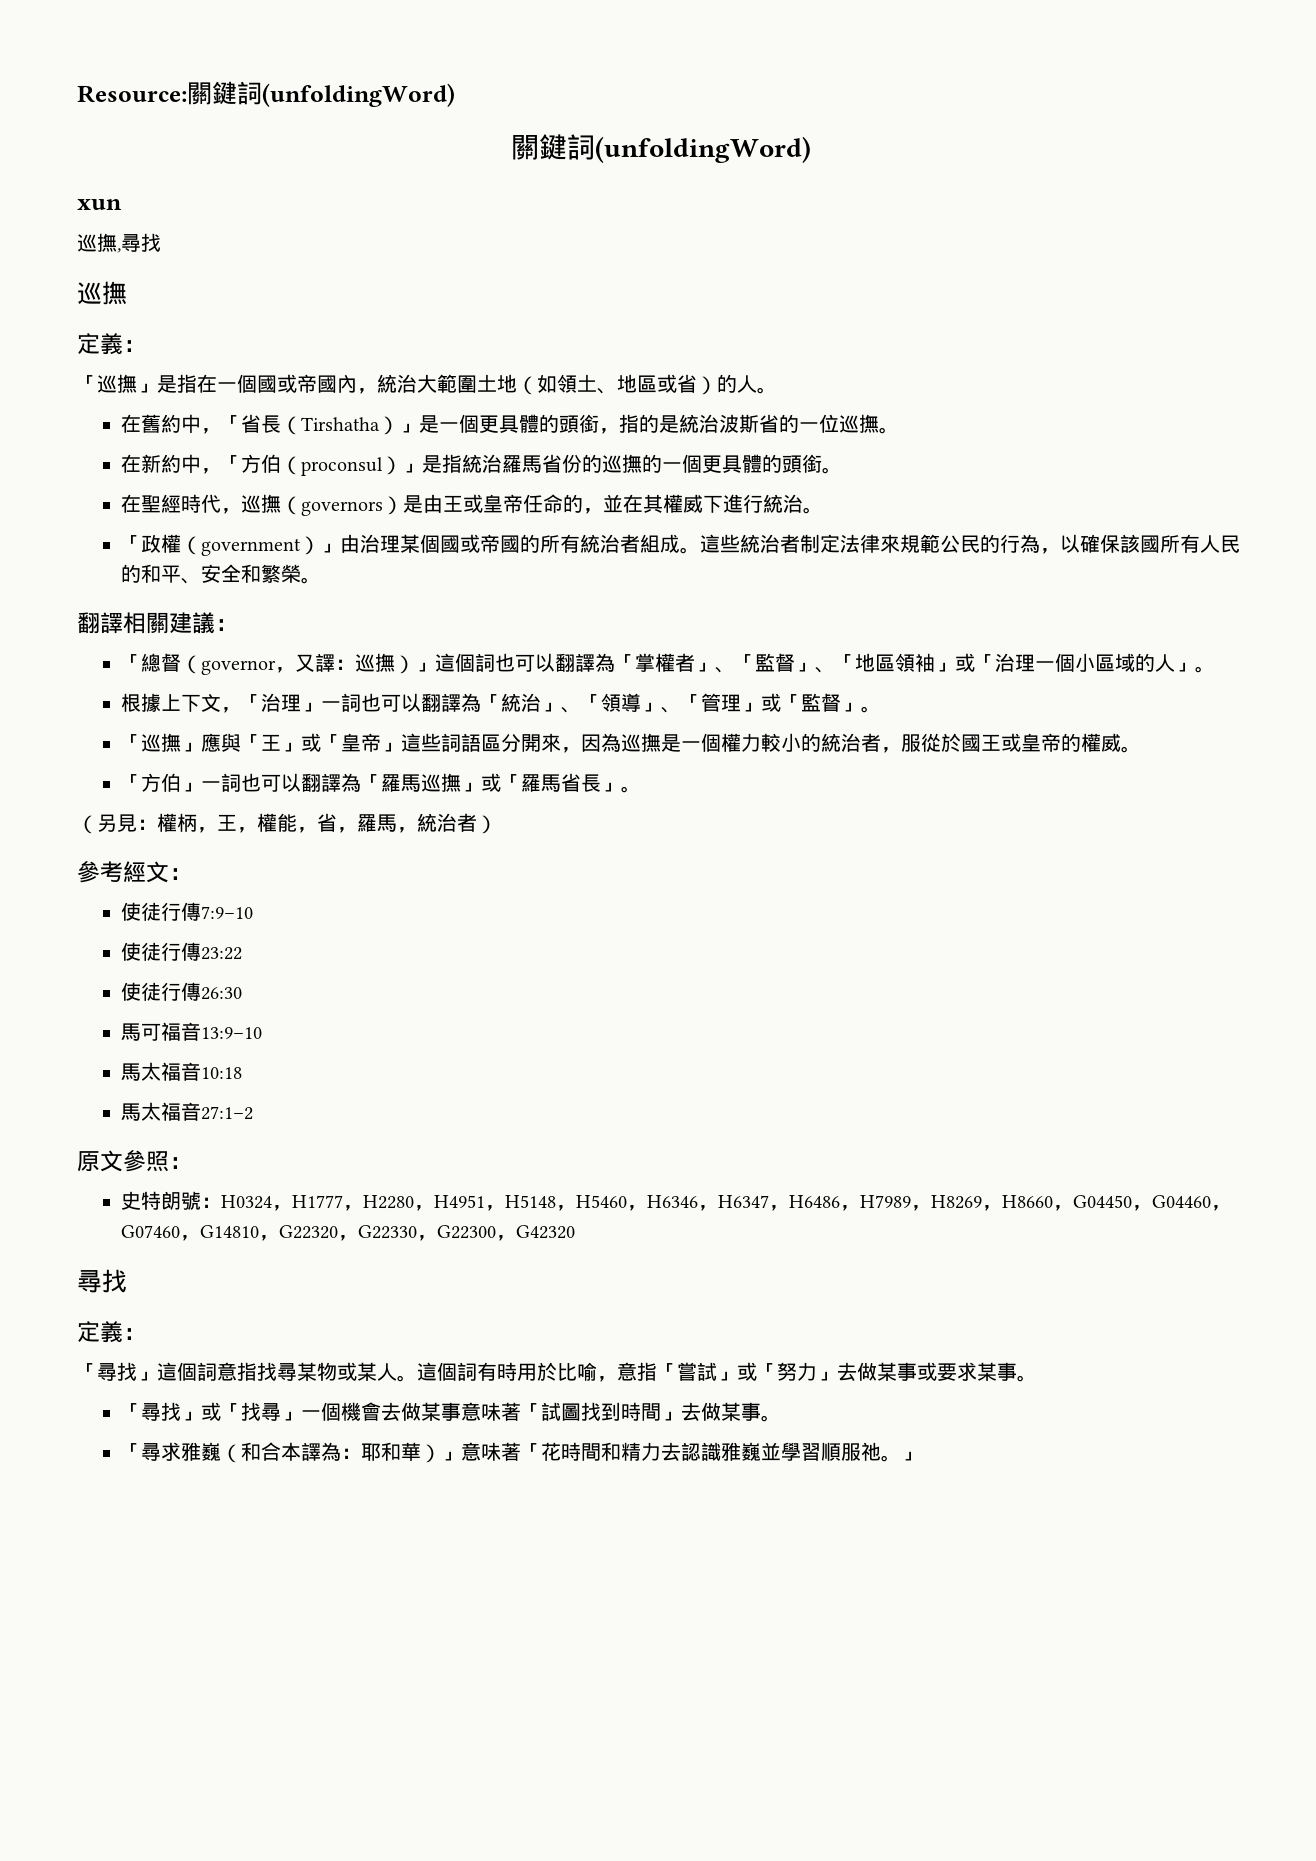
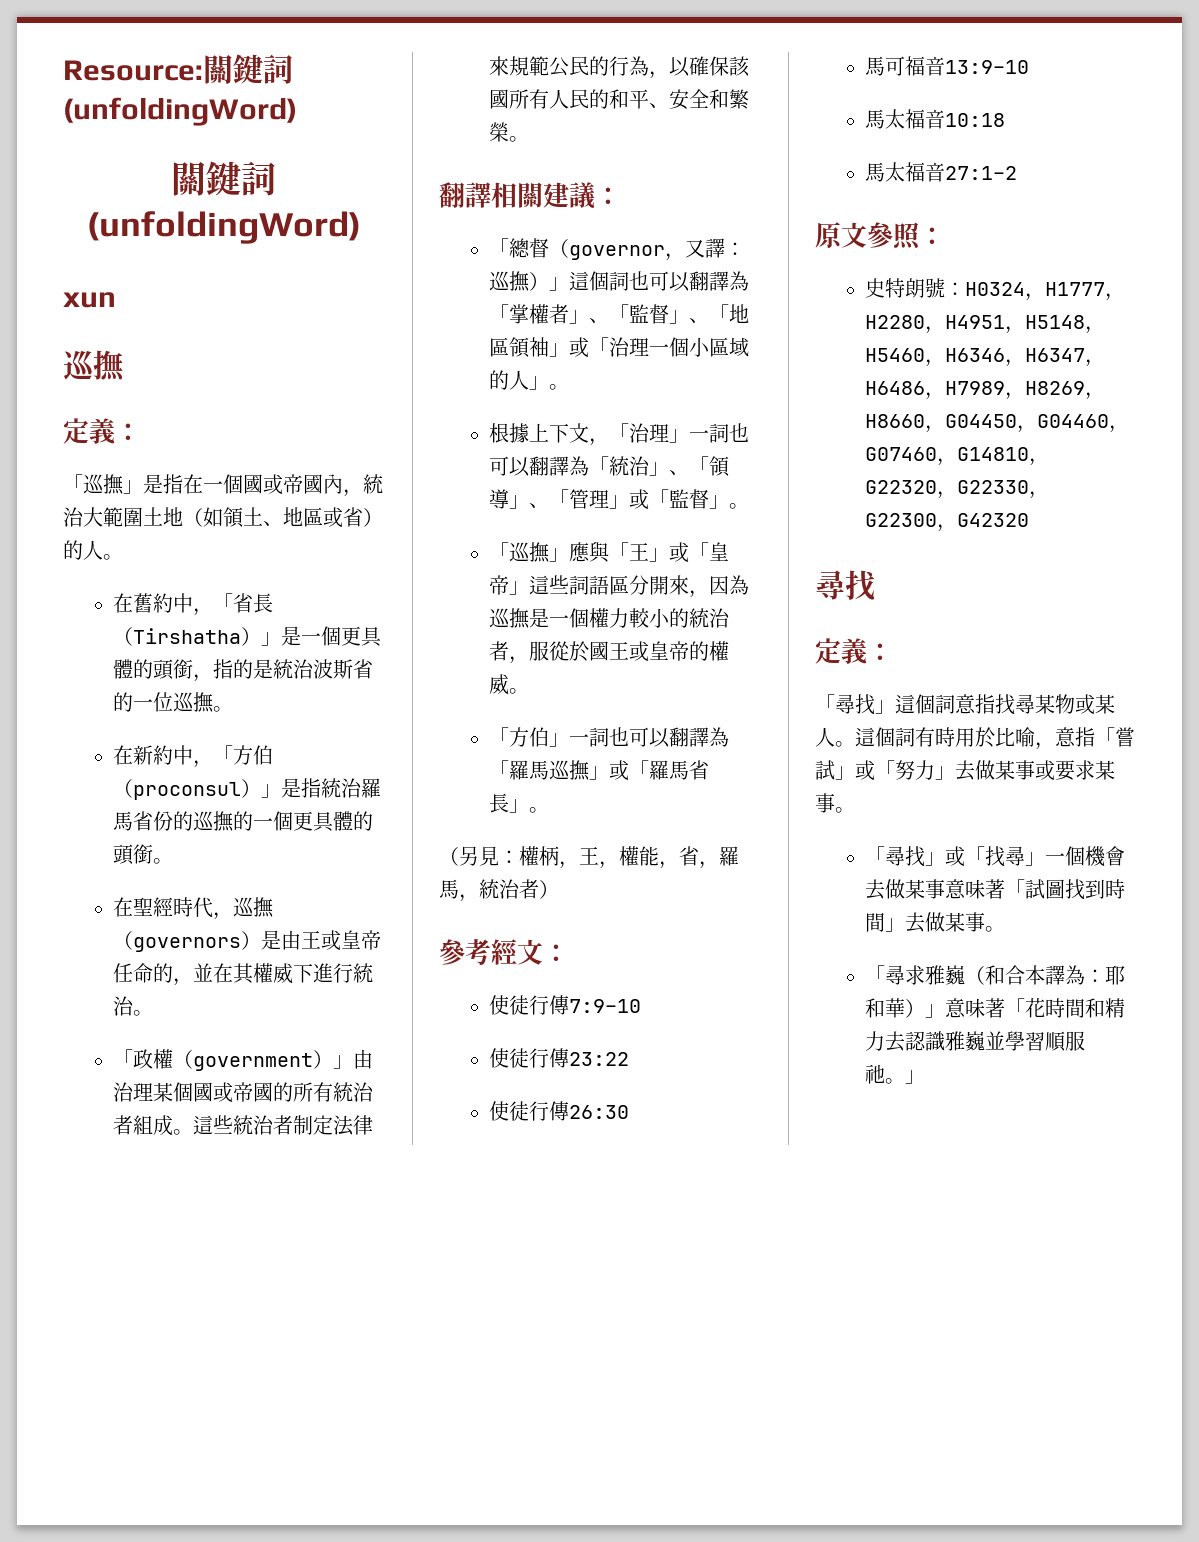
- 巡撫,尋找

